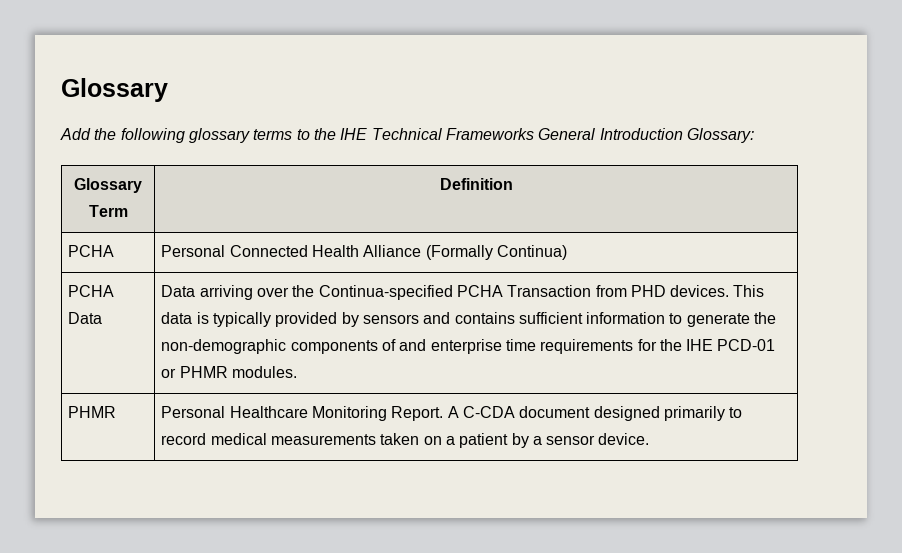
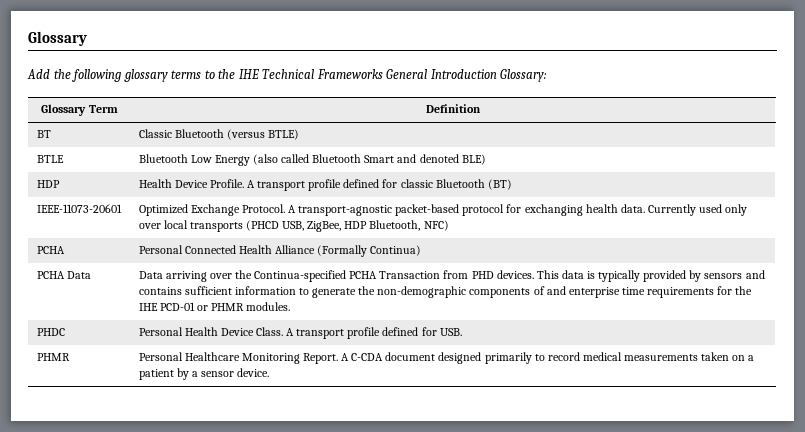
+ BT | Classic Bluetooth (versus BTLE)
+ BTLE | Bluetooth Low Energy (also called Bluetooth Smart and denoted BLE)
+ HDP | Health Device Profile. A transport profile defined for classic Bluetooth (BT)
+ IEEE-11073-20601 | Optimized Exchange Protocol. A transport-agnostic packet-based protocol for exchanging health data. Currently used only over local transports (PHCD USB, ZigBee, HDP Bluetooth, NFC)
+ PHDC | Personal Health Device Class. A transport profile defined for USB.

